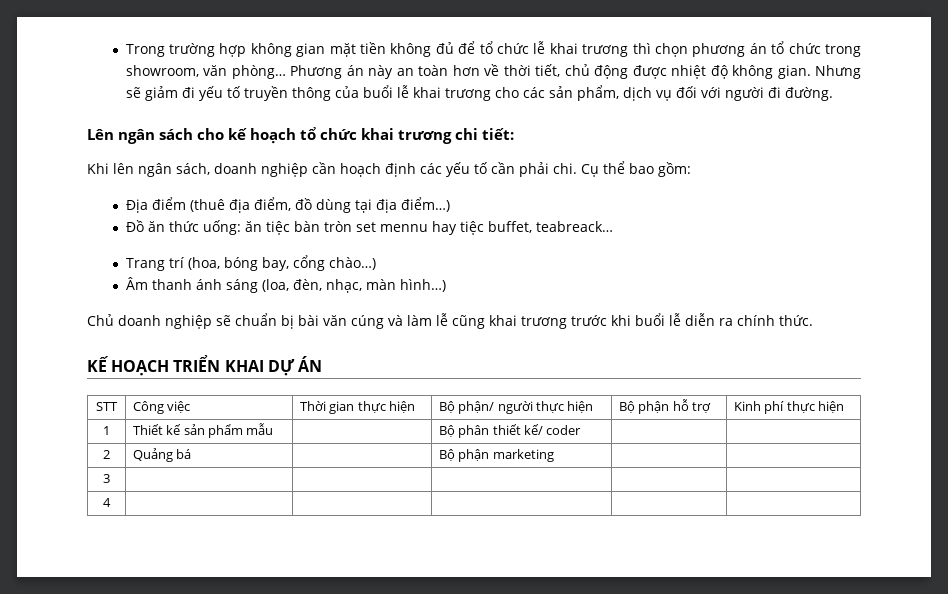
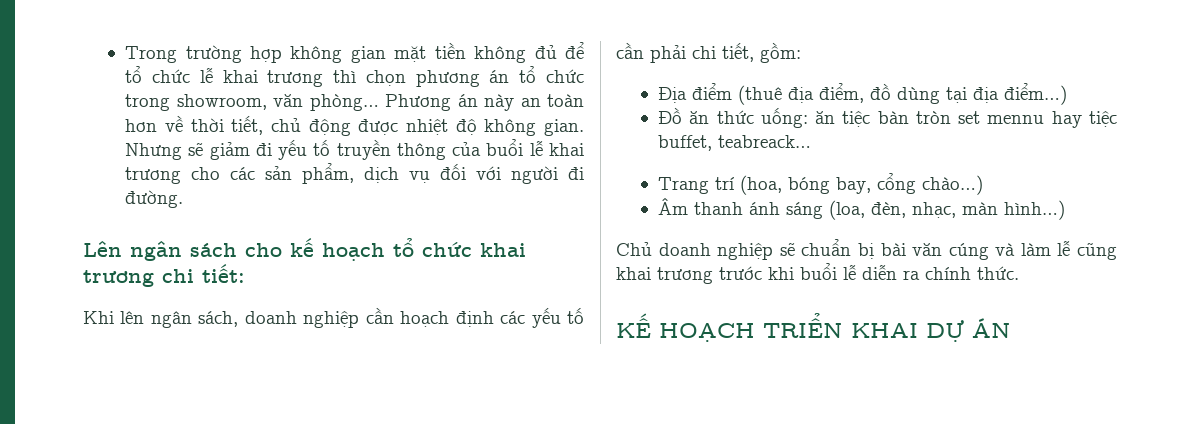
- Khi lên ngân sách, doanh nghiệp cần hoạch định các yếu tố cần phải chi. Cụ thể bao gồm:
+ Khi lên ngân sách, doanh nghiệp cần hoạch định các yếu tố cần phải chi tiết, gồm:
- STT | Công việc | Thời gian thực hiện | Bộ phận/ người thực hiện | Bộ phận hỗ trợ | Kinh phí thực hiện
- 1 | Thiết kế sản phẩm mẫu | | Bộ phân thiết kế/ coder | |
- 2 | Quảng bá | | Bộ phận marketing | |
- 3 | | | | |
- 4 | | | | |

